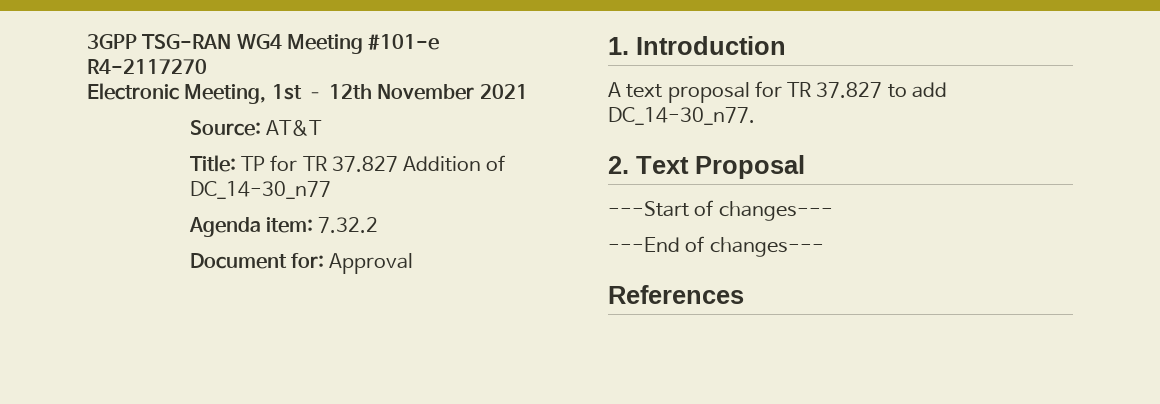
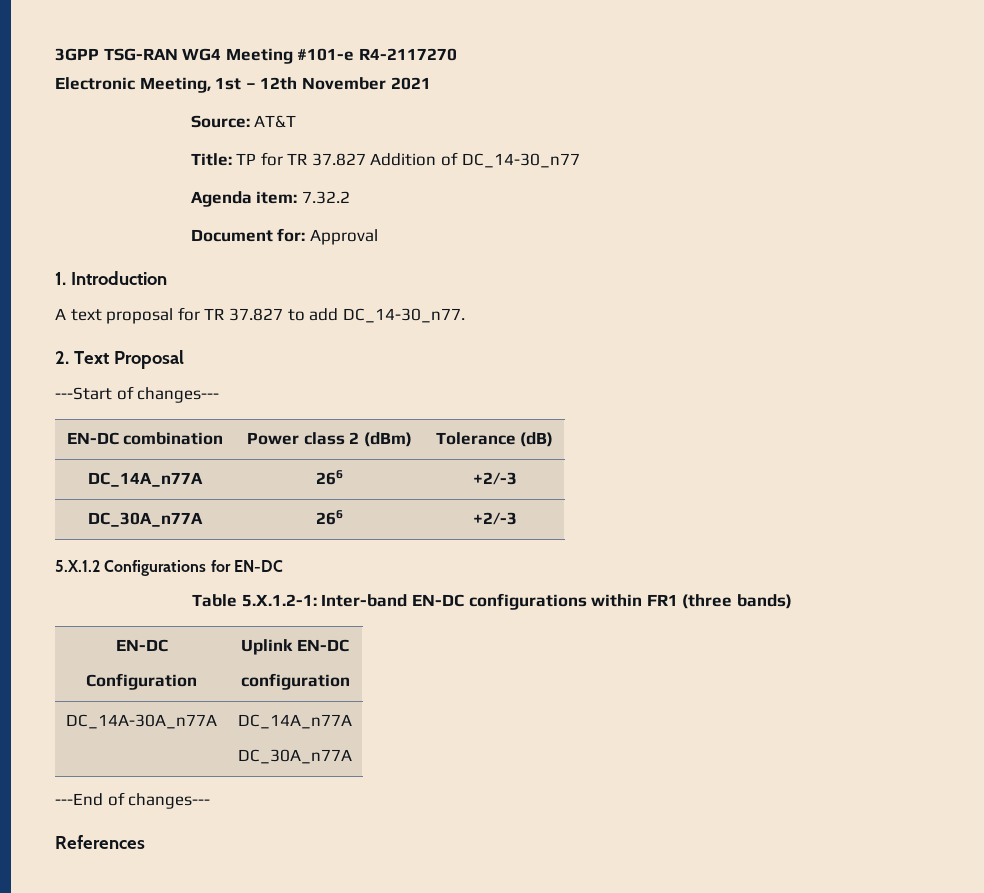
+ EN-DC combination | Power class 2 (dBm) | Tolerance (dB)
+ DC_14A_n77A | 266 | +2/-3
+ DC_30A_n77A | 266 | +2/-3
+ 5.X.1.2 Configurations for EN-DC
+ Table 5.X.1.2-1: Inter-band EN-DC configurations within FR1 (three bands)
+ EN-DC
+ Configuration | Uplink EN-DC
+ configuration
+ DC_14A-30A_n77A | DC_14A_n77A
+ DC_30A_n77A

